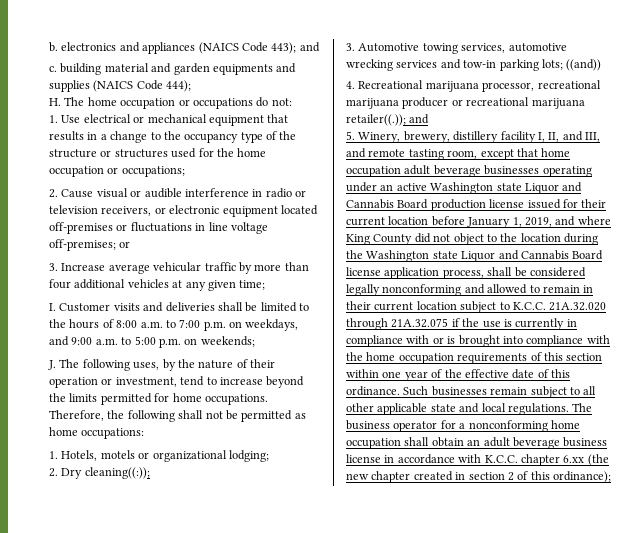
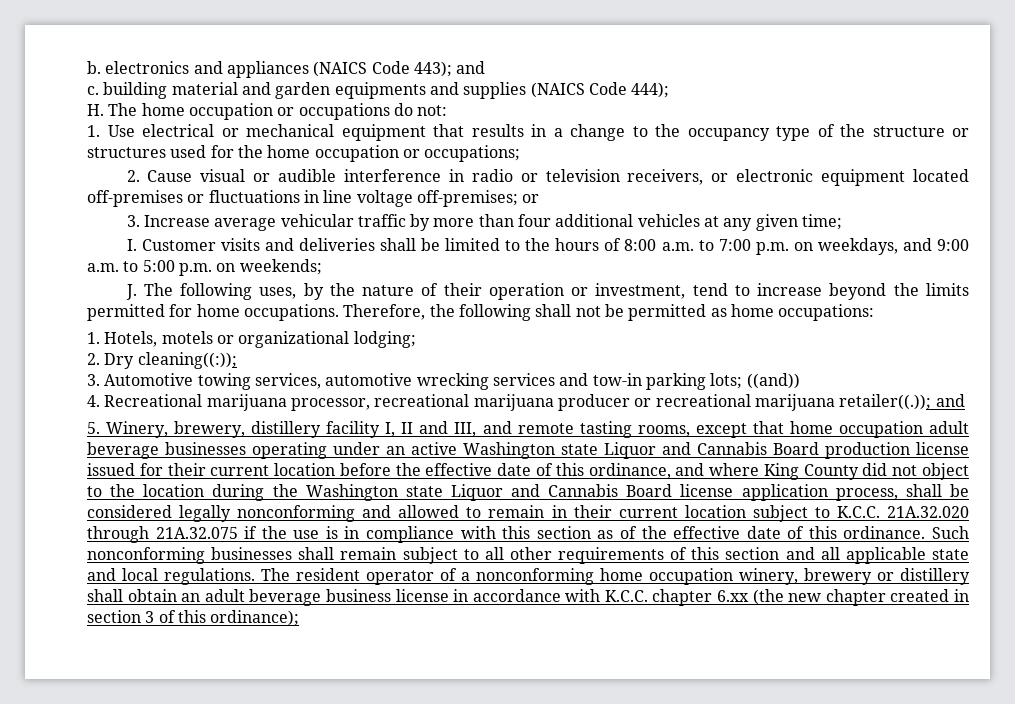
- 5. Winery, brewery, distillery facility I, II, and III, and remote tasting room, except that home occupation adult beverage businesses operating under an active Washington state Liquor and Cannabis Board production license issued for their current location before January 1, 2019, and where King County did not object to the location during the Washington state Liquor and Cannabis Board license application process, shall be considered legally nonconforming and allowed to remain in their current location subject to K.C.C. 21A.32.020 through 21A.32.075 if the use is currently in compliance with or is brought into compliance with the home occupation requirements of this section within one year of the effective date of this ordinance.
+ 5. Winery, brewery, distillery facility I, II and III, and remote tasting rooms, except that home occupation adult beverage businesses operating under an active Washington state Liquor and Cannabis Board production license issued for their current location before the effective date of this ordinance, and where King County did not object to the location during the Washington state Liquor and Cannabis Board license application process, shall be considered legally nonconforming and allowed to remain in their current location subject to K.C.C. 21A.32.020 through 21A.32.075 if the use is in compliance with this section as of the effective date of this ordinance.
- Such businesses remain subject to all other applicable state and local regulations.
+ Such nonconforming businesses shall remain subject to all other requirements of this section and all applicable state and local regulations.
- The business operator for a nonconforming home occupation shall obtain an adult beverage business license in accordance with K.C.C. chapter 6.xx (the new chapter created in section 2 of this ordinance);
+ The resident operator of a nonconforming home occupation winery, brewery or distillery shall obtain an adult beverage business license in accordance with K.C.C. chapter 6.xx (the new chapter created in section 3 of this ordinance);

